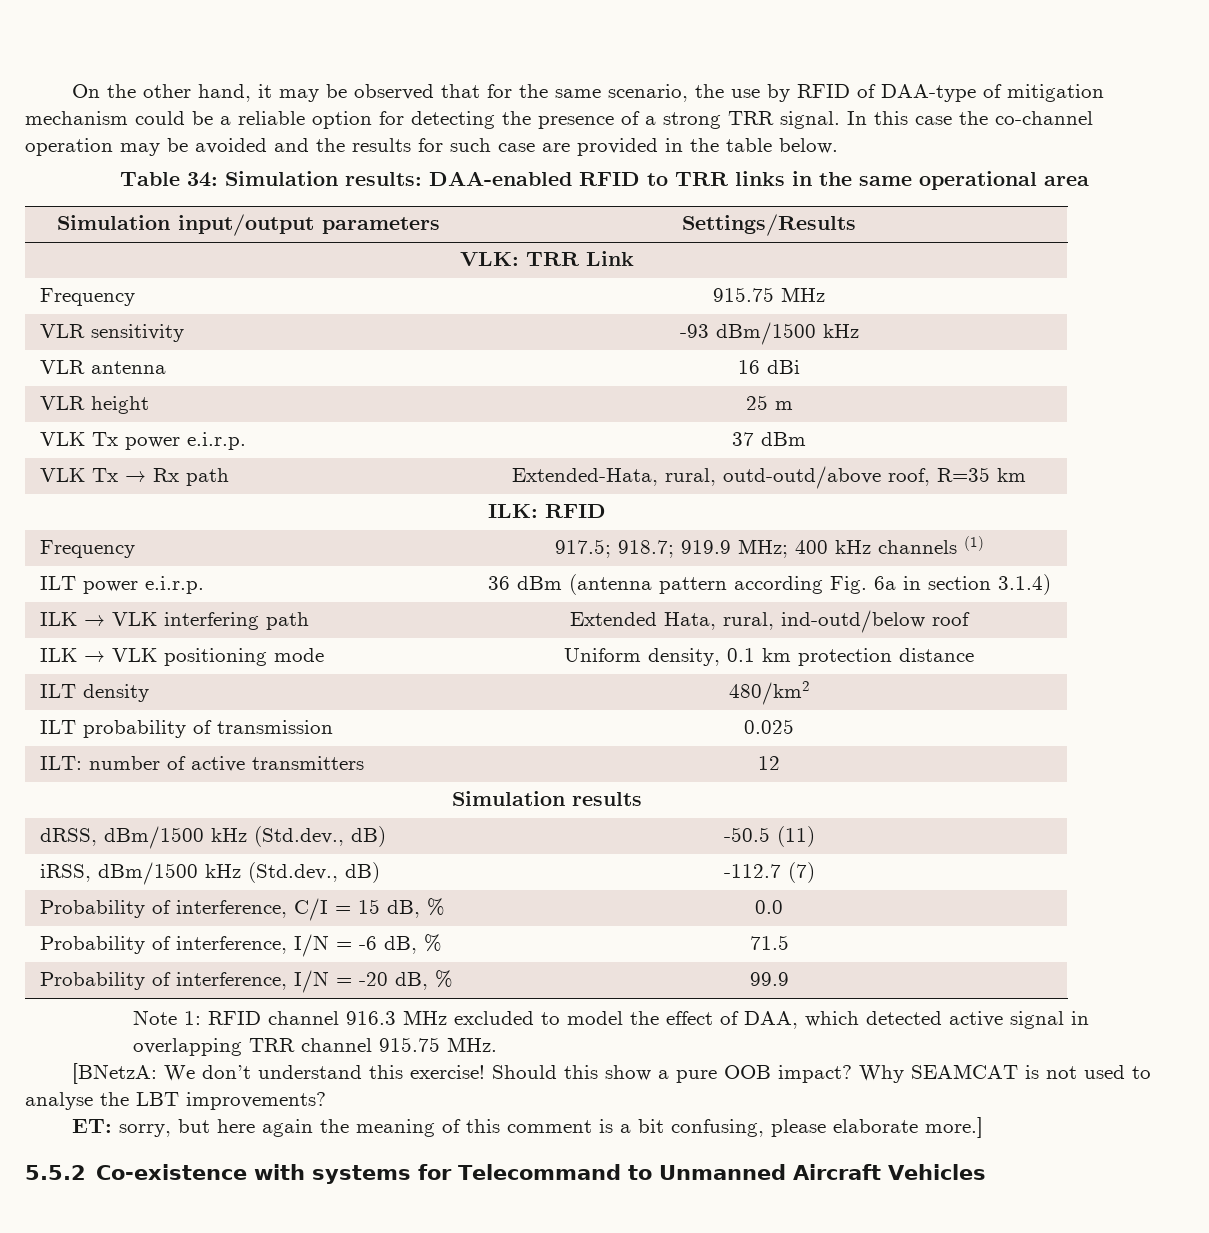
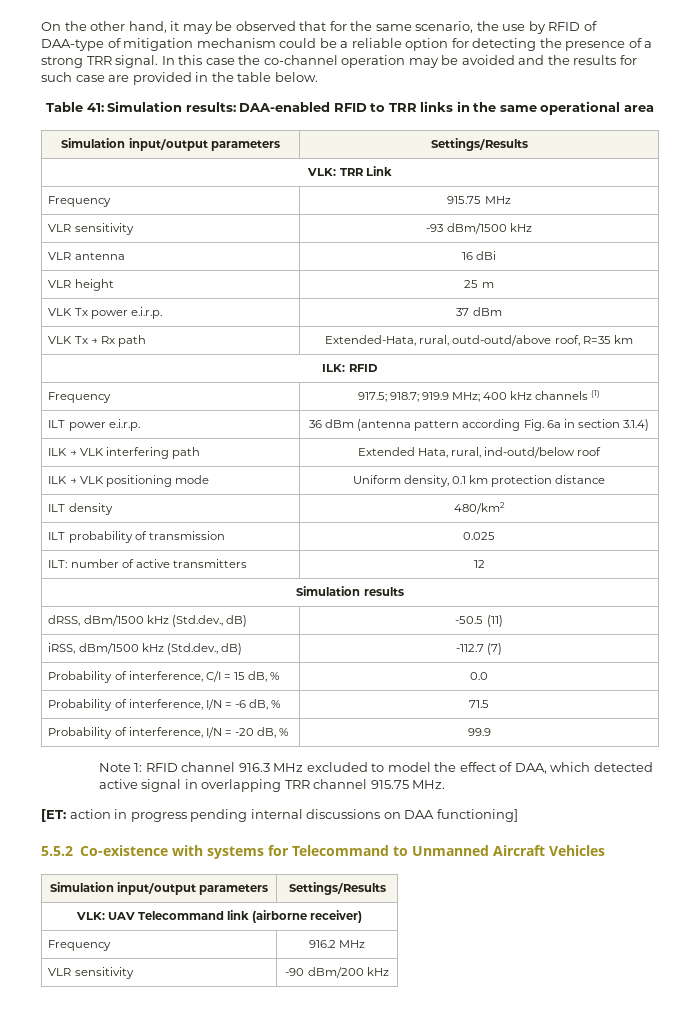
- Table 34: Simulation results: DAA-enabled RFID to TRR links in the same operational area
+ Table 41: Simulation results: DAA-enabled RFID to TRR links in the same operational area
- [BNetzA: We don’t understand this exercise! Should this show a pure OOB impact? Why SEAMCAT is not used to analyse the LBT improvements?
- ET: sorry, but here again the meaning of this comment is a bit confusing, please elaborate more.]
+ [ET: action in progress pending internal discussions on DAA functioning]
  5.5.2 Co-existence with systems for Telecommand to Unmanned Aircraft Vehicles
+ Simulation input/output parameters | Settings/Results
+ VLK: UAV Telecommand link (airborne receiver)
+ Frequency | 916.2 MHz
+ VLR sensitivity | -90 dBm/200 kHz

